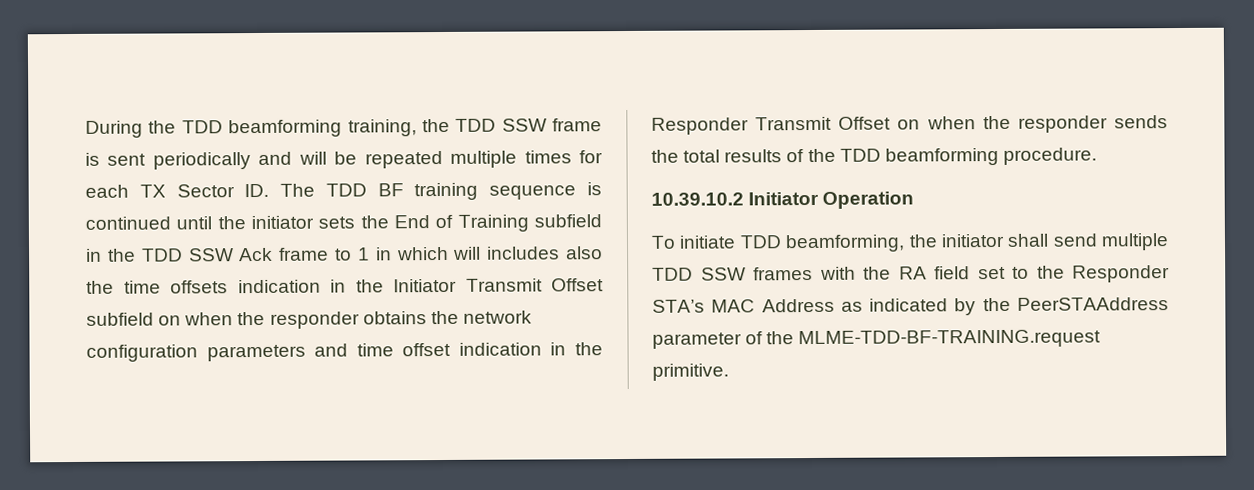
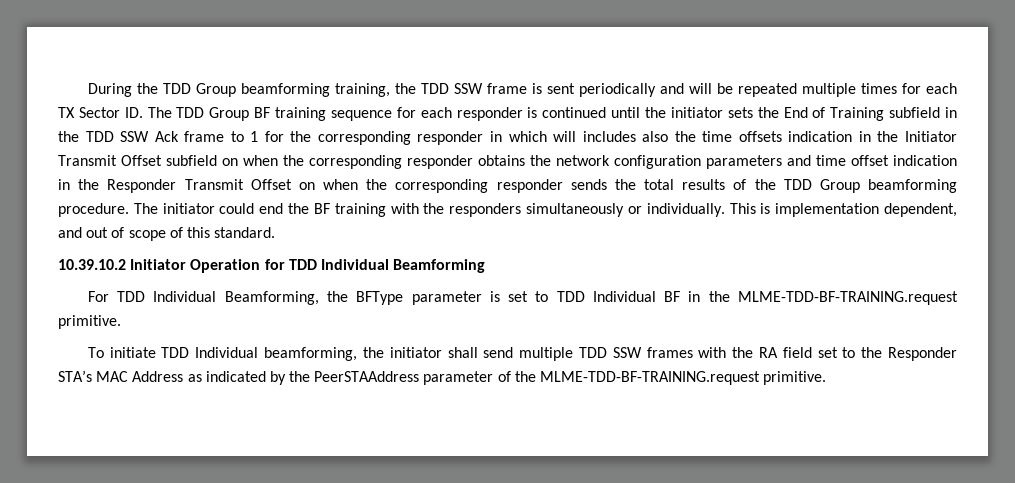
- During the TDD beamforming training, the TDD SSW frame is sent periodically and will be repeated multiple times for each TX Sector ID. The TDD BF training sequence is continued until the initiator sets the End of Training subfield in the TDD SSW Ack frame to 1 in which will includes also the time offsets indication in the Initiator Transmit Offset subfield on when the responder obtains the network configuration parameters and time offset indication in the Responder Transmit Offset on when the responder sends the total results of the TDD beamforming procedure.
- 10.39.10.2 Initiator Operation
+ During the TDD Group beamforming training, the TDD SSW frame is sent periodically and will be repeated multiple times for each TX Sector ID. The TDD Group BF training sequence for each responder is continued until the initiator sets the End of Training subfield in the TDD SSW Ack frame to 1 for the corresponding responder in which will includes also the time offsets indication in the Initiator Transmit Offset subfield on when the corresponding responder obtains the network configuration parameters and time offset indication in the Responder Transmit Offset on when the corresponding responder sends the total results of the TDD Group beamforming procedure. The initiator could end the BF training with the responders simultaneously or individually. This is implementation dependent, and out of scope of this standard.
+ 10.39.10.2 Initiator Operation for TDD Individual Beamforming
+ For TDD Individual Beamforming, the BFType parameter is set to TDD Individual BF in the MLME-TDD-BF-TRAINING.request primitive.
- To initiate TDD beamforming, the initiator shall send multiple TDD SSW frames with the RA field set to the Responder STA’s MAC Address as indicated by the PeerSTAAddress parameter of the MLME-TDD-BF-TRAINING.request primitive.
+ To initiate TDD Individual beamforming, the initiator shall send multiple TDD SSW frames with the RA field set to the Responder STA’s MAC Address as indicated by the PeerSTAAddress parameter of the MLME-TDD-BF-TRAINING.request primitive.

